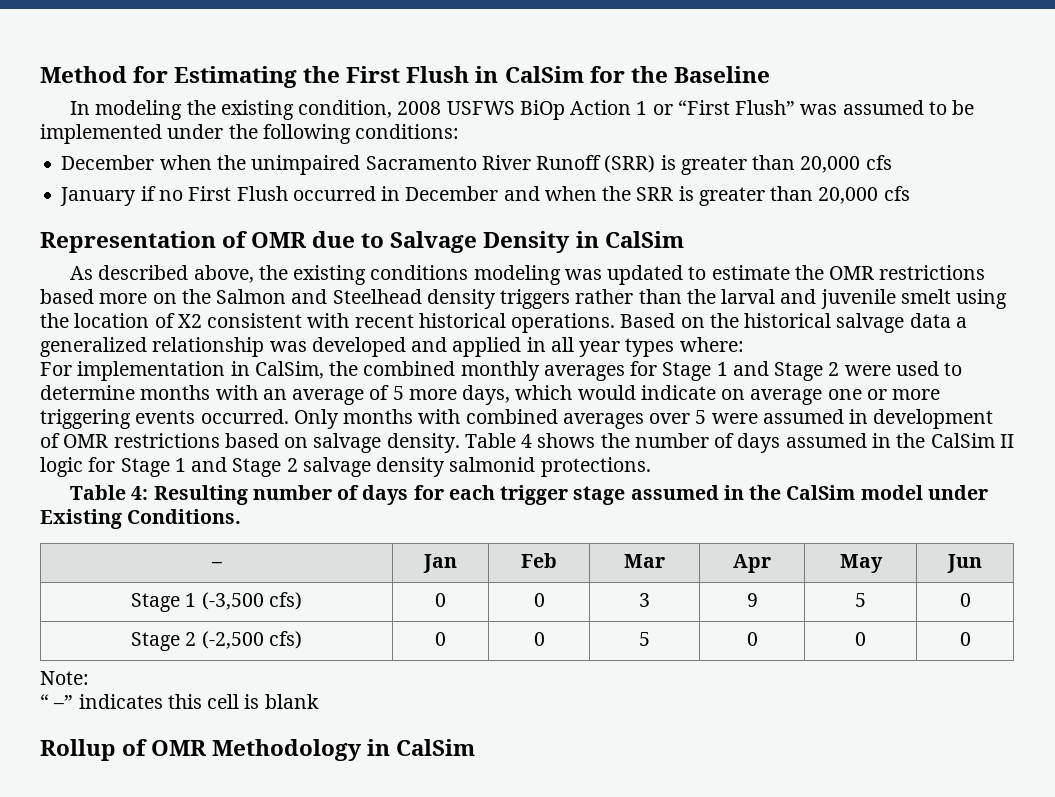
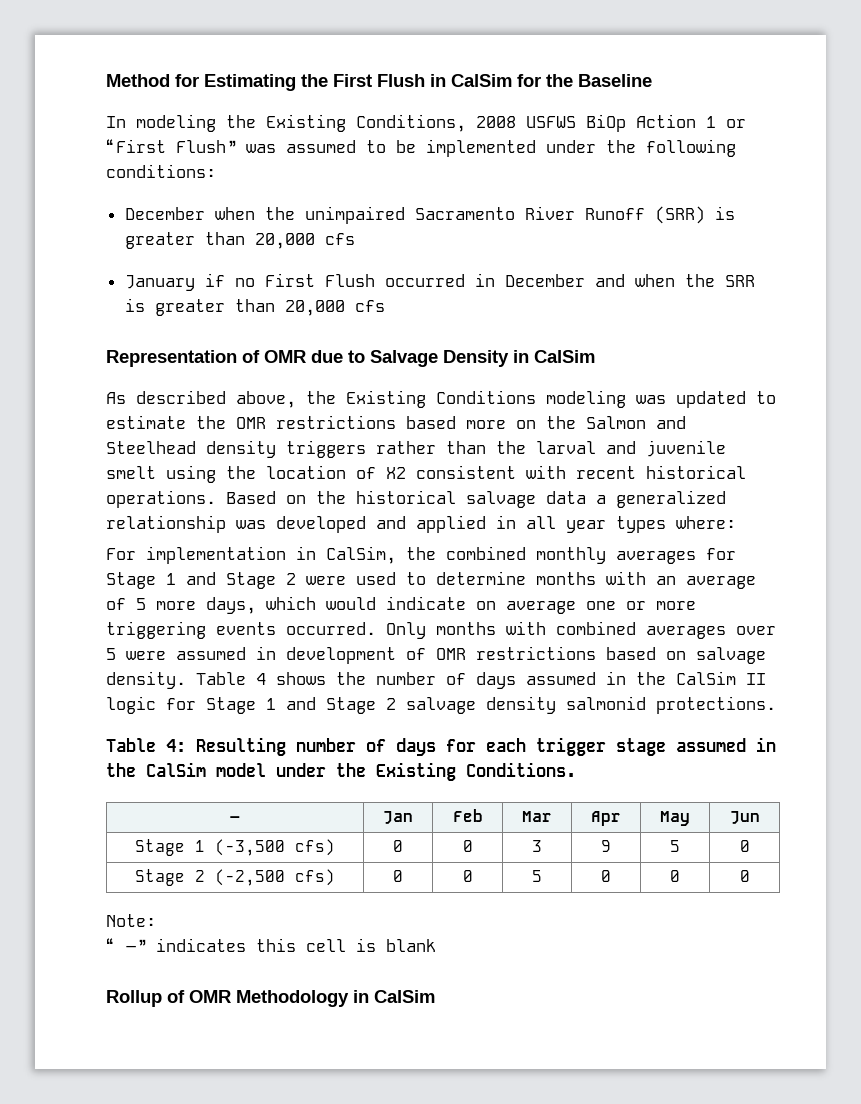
- In modeling the existing condition, 2008 USFWS BiOp Action 1 or “First Flush” was assumed to be implemented under the following conditions:
+ In modeling the Existing Conditions, 2008 USFWS BiOp Action 1 or “First Flush” was assumed to be implemented under the following conditions:
- As described above, the existing conditions modeling was updated to estimate the OMR restrictions based more on the Salmon and Steelhead density triggers rather than the larval and juvenile smelt using the location of X2 consistent with recent historical operations.
+ As described above, the Existing Conditions modeling was updated to estimate the OMR restrictions based more on the Salmon and Steelhead density triggers rather than the larval and juvenile smelt using the location of X2 consistent with recent historical operations.
- Table 4: Resulting number of days for each trigger stage assumed in the CalSim model under Existing Conditions.
+ Table 4: Resulting number of days for each trigger stage assumed in the CalSim model under the Existing Conditions.

